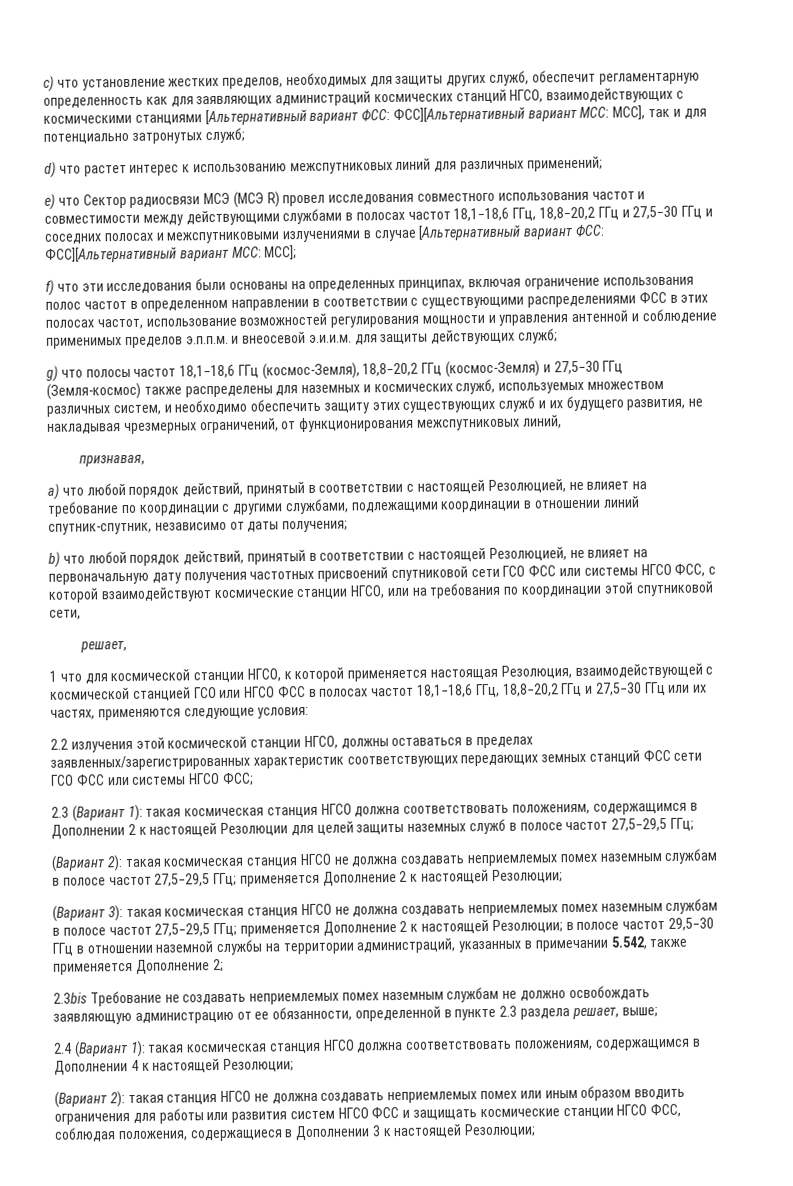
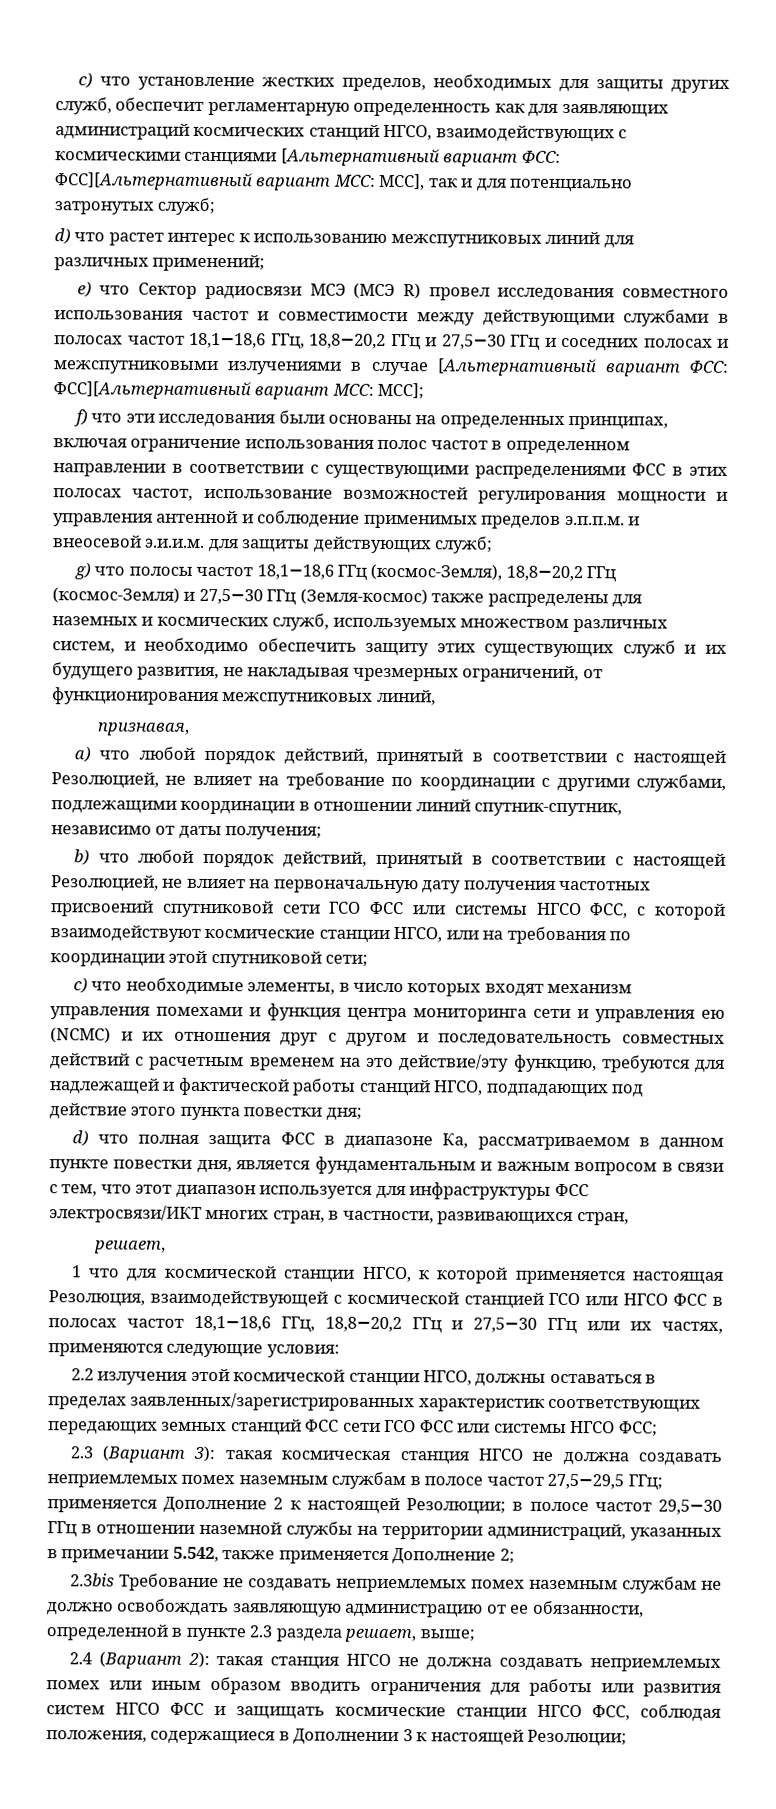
- b) что любой порядок действий, принятый в соответствии с настоящей Резолюцией, не влияет на первоначальную дату получения частотных присвоений спутниковой сети ГСО ФСС или системы НГСО ФСС, с которой взаимодействуют космические станции НГСО, или на требования по координации этой спутниковой сети,
+ b) что любой порядок действий, принятый в соответствии с настоящей Резолюцией, не влияет на первоначальную дату получения частотных присвоений спутниковой сети ГСО ФСС или системы НГСО ФСС, с которой взаимодействуют космические станции НГСО, или на требования по координации этой спутниковой сети;
+ c) что необходимые элементы, в число которых входят механизм управления помехами и функция центра мониторинга сети и управления ею (NCMC) и их отношения друг с другом и последовательность совместных действий с расчетным временем на это действие/эту функцию, требуются для надлежащей и фактической работы станций НГСО, подпадающих под действие этого пункта повестки дня;
+ d) что полная защита ФСС в диапазоне Ка, рассматриваемом в данном пункте повестки дня, является фундаментальным и важным вопросом в связи с тем, что этот диапазон используется для инфраструктуры ФСС электросвязи/ИКТ многих стран, в частности, развивающихся стран,
- 2.3 (Вариант 1): такая космическая станция НГСО должна соответствовать положениям, содержащимся в Дополнении 2 к настоящей Резолюции для целей защиты наземных служб в полосе частот 27,5−29,5 ГГц;
- (Вариант 2): такая космическая станция НГСО не должна создавать неприемлемых помех наземным службам в полосе частот 27,5−29,5 ГГц; применяется Дополнение 2 к настоящей Резолюции;
- (Вариант 3): такая космическая станция НГСО не должна создавать неприемлемых помех наземным службам в полосе частот 27,5−29,5 ГГц; применяется Дополнение 2 к настоящей Резолюции; в полосе частот 29,5−30 ГГц в отношении наземной службы на территории администраций, указанных в примечании 5.542, также применяется Дополнение 2;
+ 2.3 (Вариант 3): такая космическая станция НГСО не должна создавать неприемлемых помех наземным службам в полосе частот 27,5−29,5 ГГц; применяется Дополнение 2 к настоящей Резолюции; в полосе частот 29,5−30 ГГц в отношении наземной службы на территории администраций, указанных в примечании 5.542, также применяется Дополнение 2;
- 2.4 (Вариант 1): такая космическая станция НГСО должна соответствовать положениям, содержащимся в Дополнении 4 к настоящей Резолюции;
- (Вариант 2): такая станция НГСО не должна создавать неприемлемых помех или иным образом вводить ограничения для работы или развития систем НГСО ФСС и защищать космические станции НГСО ФСС, соблюдая положения, содержащиеся в Дополнении 3 к настоящей Резолюции;
+ 2.4 (Вариант 2): такая станция НГСО не должна создавать неприемлемых помех или иным образом вводить ограничения для работы или развития систем НГСО ФСС и защищать космические станции НГСО ФСС, соблюдая положения, содержащиеся в Дополнении 3 к настоящей Резолюции;

